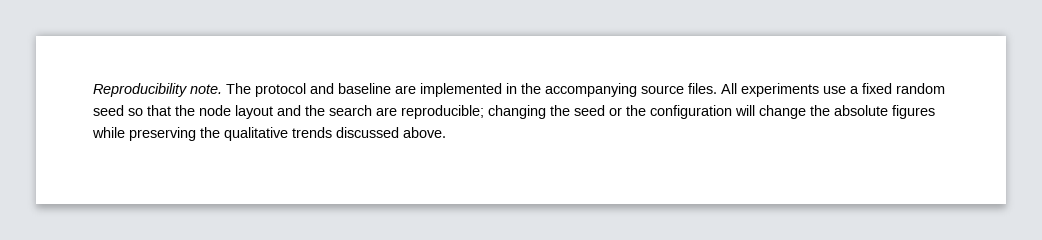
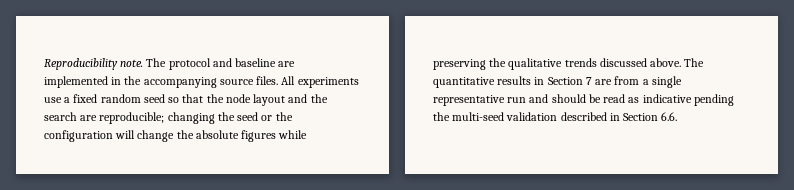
+ The quantitative results in Section 7 are from a single representative run and should be read as indicative pending the multi-seed validation described in Section 6.6.

